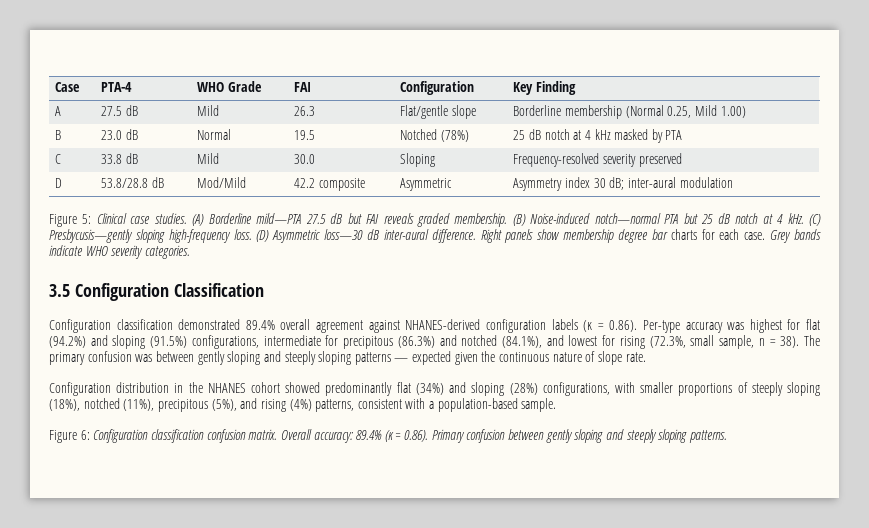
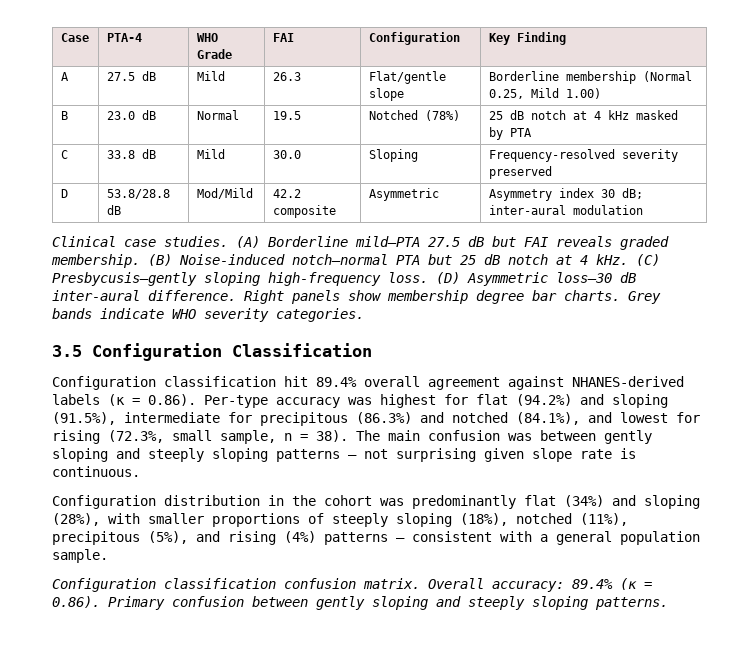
- Figure 5: Clinical case studies.
+ Clinical case studies.
- Right panels show membership degree bar charts for each case.
+ Right panels show membership degree bar charts.
- Configuration classification demonstrated 89.4% overall agreement against NHANES-derived configuration labels (κ = 0.86). Per-type accuracy was highest for flat (94.2%) and sloping (91.5%) configurations, intermediate for precipitous (86.3%) and notched (84.1%), and lowest for rising (72.3%, small sample, n = 38).
+ Configuration classification hit 89.4% overall agreement against NHANES-derived labels (κ = 0.86). Per-type accuracy was highest for flat (94.2%) and sloping (91.5%), intermediate for precipitous (86.3%) and notched (84.1%), and lowest for rising (72.3%, small sample, n = 38).
- The primary confusion was between gently sloping and steeply sloping patterns — expected given the continuous nature of slope rate.
+ The main confusion was between gently sloping and steeply sloping patterns — not surprising given slope rate is continuous.
- Configuration distribution in the NHANES cohort showed predominantly flat (34%) and sloping (28%) configurations, with smaller proportions of steeply sloping (18%), notched (11%), precipitous (5%), and rising (4%) patterns, consistent with a population-based sample.
+ Configuration distribution in the cohort was predominantly flat (34%) and sloping (28%), with smaller proportions of steeply sloping (18%), notched (11%), precipitous (5%), and rising (4%) patterns — consistent with a general population sample.
- Figure 6: Configuration classification confusion matrix.
+ Configuration classification confusion matrix.

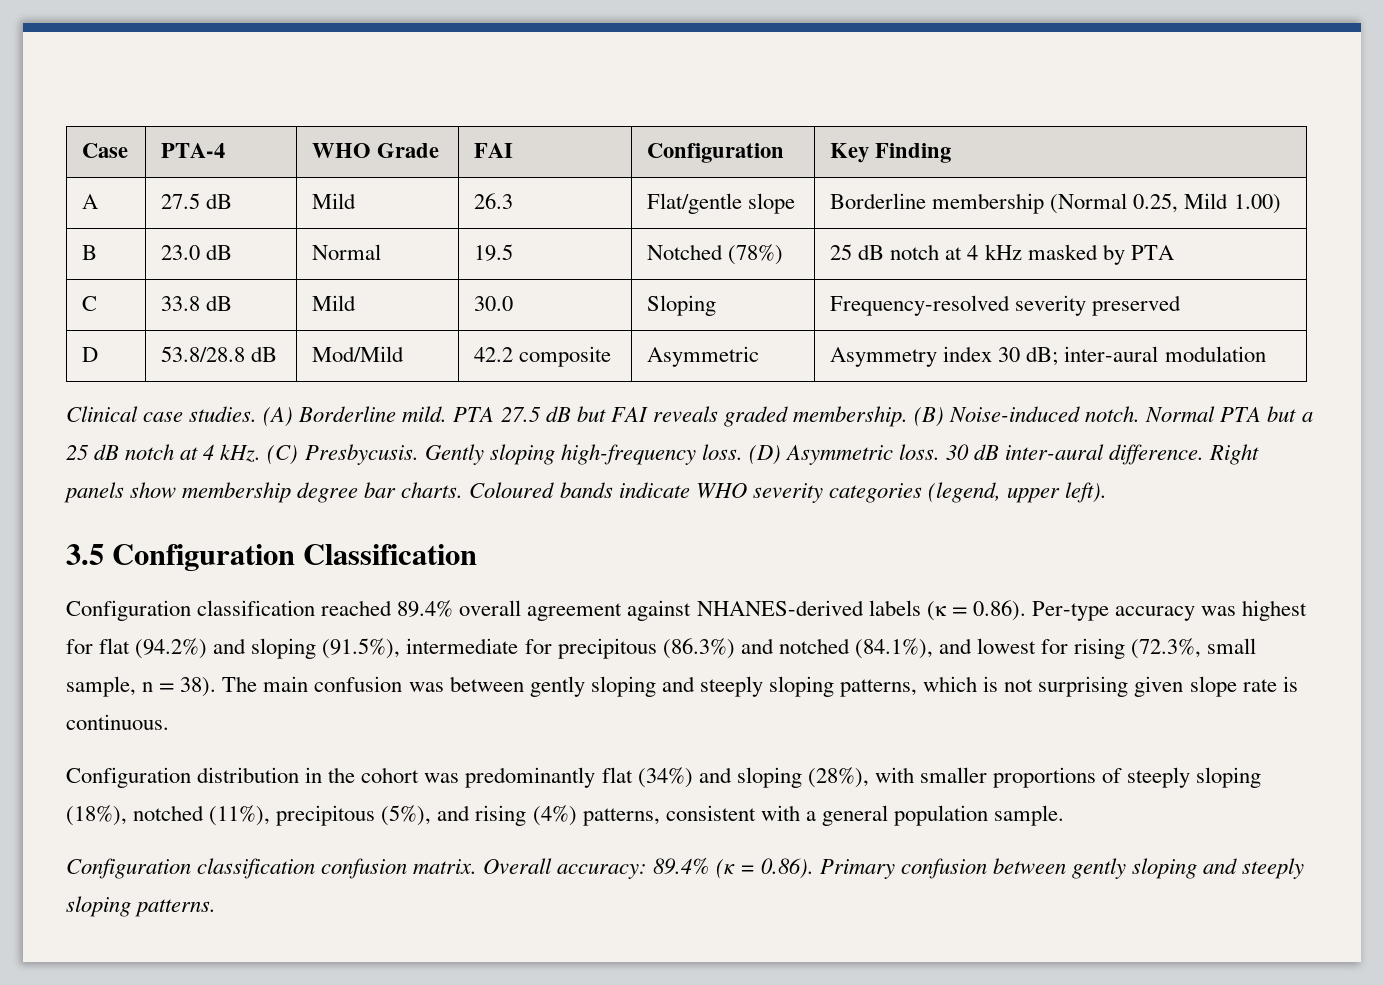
- (A) Borderline mild—PTA 27.5 dB but FAI reveals graded membership.
+ (A) Borderline mild. PTA 27.5 dB but FAI reveals graded membership.
- (B) Noise-induced notch—normal PTA but 25 dB notch at 4 kHz.
+ (B) Noise-induced notch. Normal PTA but a 25 dB notch at 4 kHz.
- (C) Presbycusis—gently sloping high-frequency loss.
+ (C) Presbycusis. Gently sloping high-frequency loss.
- (D) Asymmetric loss—30 dB inter-aural difference.
+ (D) Asymmetric loss. 30 dB inter-aural difference.
- Grey bands indicate WHO severity categories.
+ Coloured bands indicate WHO severity categories (legend, upper left).
- Configuration classification hit 89.4% overall agreement against NHANES-derived labels (κ = 0.86). Per-type accuracy was highest for flat (94.2%) and sloping (91.5%), intermediate for precipitous (86.3%) and notched (84.1%), and lowest for rising (72.3%, small sample, n = 38).
+ Configuration classification reached 89.4% overall agreement against NHANES-derived labels (κ = 0.86). Per-type accuracy was highest for flat (94.2%) and sloping (91.5%), intermediate for precipitous (86.3%) and notched (84.1%), and lowest for rising (72.3%, small sample, n = 38).
- The main confusion was between gently sloping and steeply sloping patterns — not surprising given slope rate is continuous.
+ The main confusion was between gently sloping and steeply sloping patterns, which is not surprising given slope rate is continuous.
- Configuration distribution in the cohort was predominantly flat (34%) and sloping (28%), with smaller proportions of steeply sloping (18%), notched (11%), precipitous (5%), and rising (4%) patterns — consistent with a general population sample.
+ Configuration distribution in the cohort was predominantly flat (34%) and sloping (28%), with smaller proportions of steeply sloping (18%), notched (11%), precipitous (5%), and rising (4%) patterns, consistent with a general population sample.

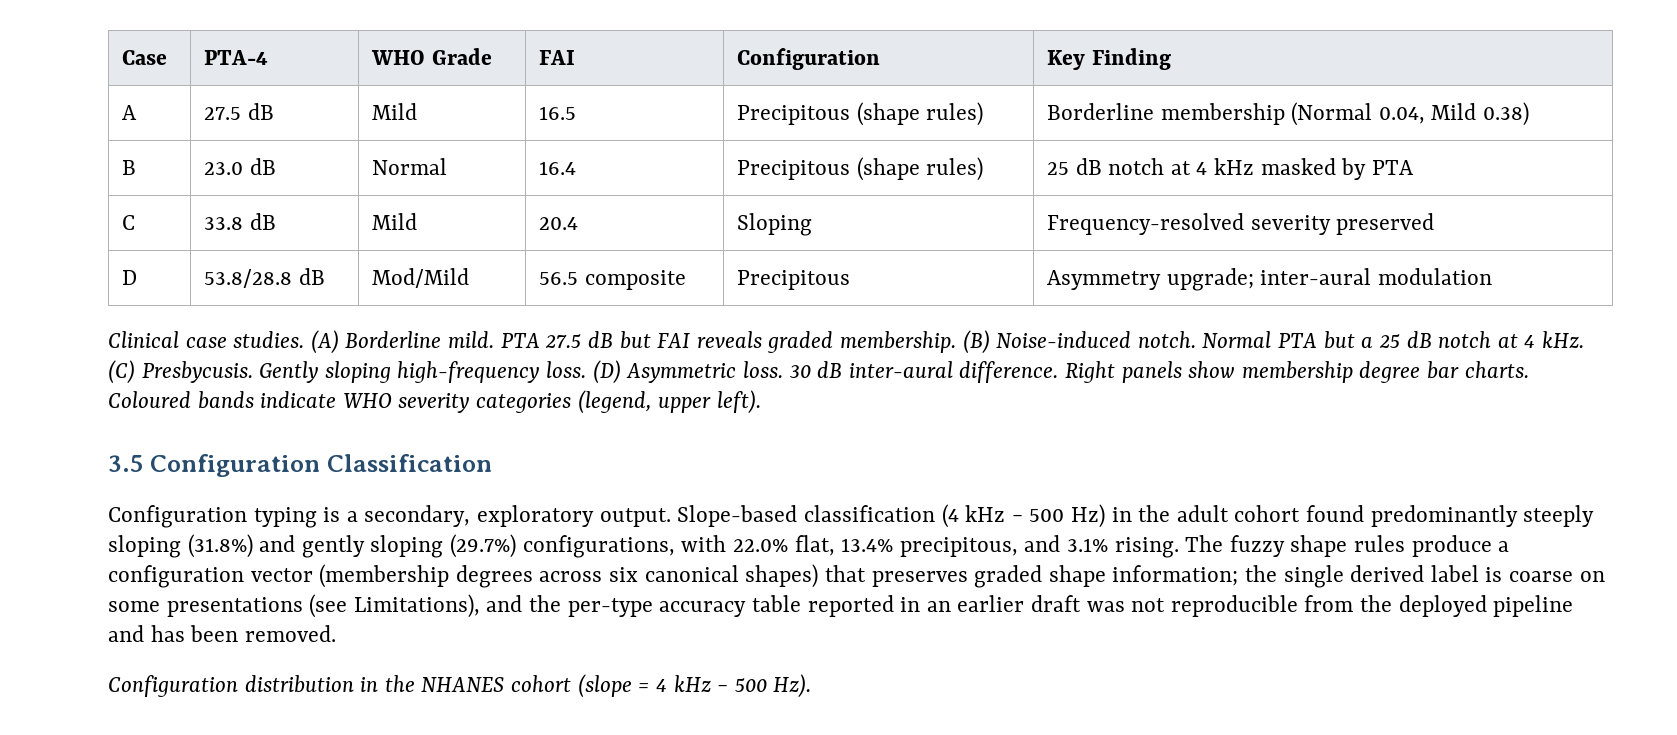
- A | 27.5 dB | Mild | 26.3 | Flat/gentle slope | Borderline membership (Normal 0.25, Mild 1.00)
+ A | 27.5 dB | Mild | 16.5 | Precipitous (shape rules) | Borderline membership (Normal 0.04, Mild 0.38)
- B | 23.0 dB | Normal | 19.5 | Notched (78%) | 25 dB notch at 4 kHz masked by PTA
+ B | 23.0 dB | Normal | 16.4 | Precipitous (shape rules) | 25 dB notch at 4 kHz masked by PTA
- C | 33.8 dB | Mild | 30.0 | Sloping | Frequency-resolved severity preserved
+ C | 33.8 dB | Mild | 20.4 | Sloping | Frequency-resolved severity preserved
- D | 53.8/28.8 dB | Mod/Mild | 42.2 composite | Asymmetric | Asymmetry index 30 dB; inter-aural modulation
+ D | 53.8/28.8 dB | Mod/Mild | 56.5 composite | Precipitous | Asymmetry upgrade; inter-aural modulation
- Configuration classification reached 89.4% overall agreement against NHANES-derived labels (κ = 0.86). Per-type accuracy was highest for flat (94.2%) and sloping (91.5%), intermediate for precipitous (86.3%) and notched (84.1%), and lowest for rising (72.3%, small sample, n = 38). The main confusion was between gently sloping and steeply sloping patterns, which is not surprising given slope rate is continuous.
- Configuration distribution in the cohort was predominantly flat (34%) and sloping (28%), with smaller proportions of steeply sloping (18%), notched (11%), precipitous (5%), and rising (4%) patterns, consistent with a general population sample.
- Configuration classification confusion matrix. Overall accuracy: 89.4% (κ = 0.86). Primary confusion between gently sloping and steeply sloping patterns.
+ Configuration typing is a secondary, exploratory output. Slope-based classification (4 kHz − 500 Hz) in the adult cohort found predominantly steeply sloping (31.8%) and gently sloping (29.7%) configurations, with 22.0% flat, 13.4% precipitous, and 3.1% rising. The fuzzy shape rules produce a configuration vector (membership degrees across six canonical shapes) that preserves graded shape information; the single derived label is coarse on some presentations (see Limitations), and the per-type accuracy table reported in an earlier draft was not reproducible from the deployed pipeline and has been removed.
+ Configuration distribution in the NHANES cohort (slope = 4 kHz − 500 Hz).

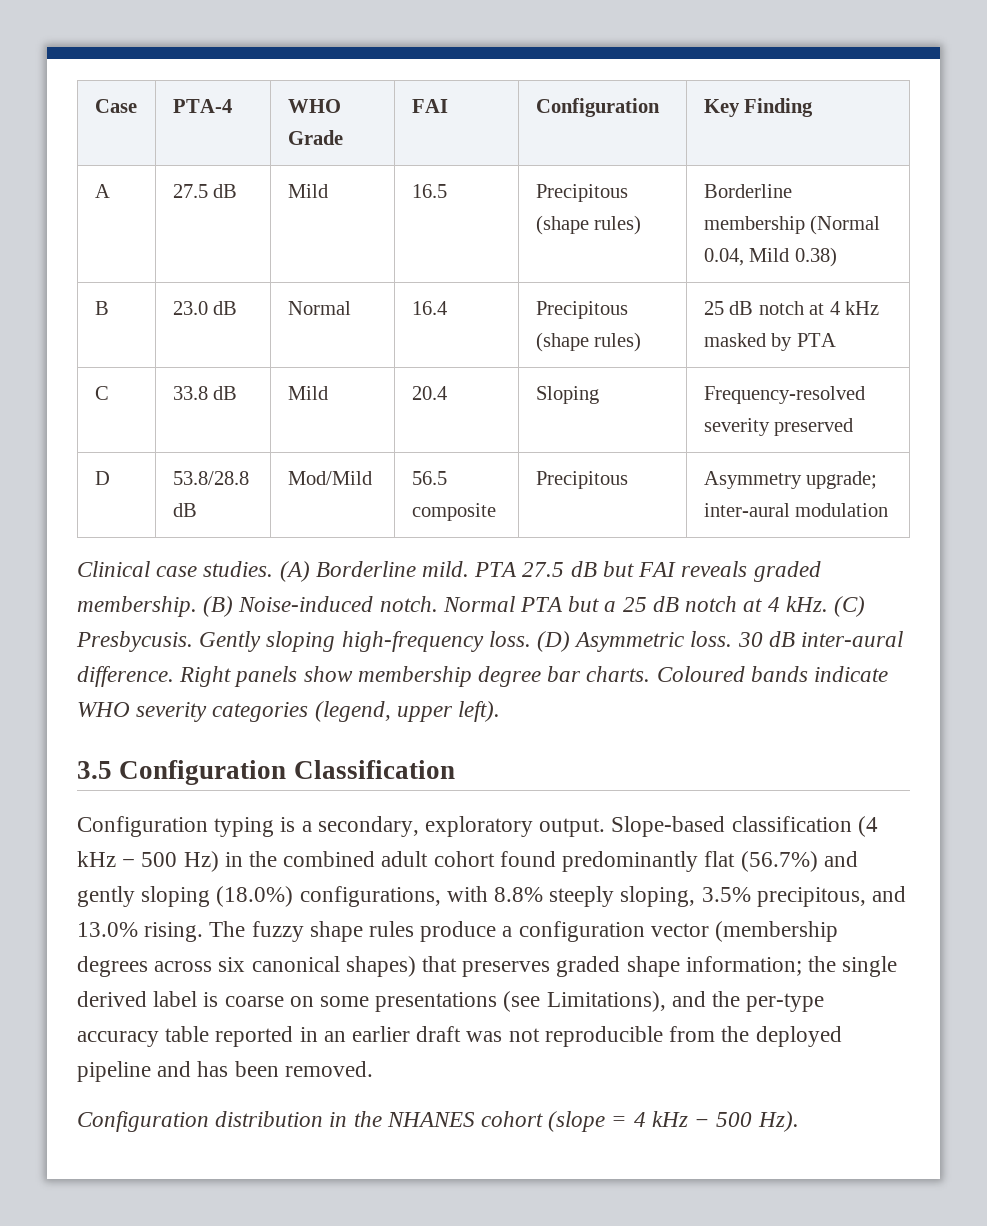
- Slope-based classification (4 kHz − 500 Hz) in the adult cohort found predominantly steeply sloping (31.8%) and gently sloping (29.7%) configurations, with 22.0% flat, 13.4% precipitous, and 3.1% rising.
+ Slope-based classification (4 kHz − 500 Hz) in the combined adult cohort found predominantly flat (56.7%) and gently sloping (18.0%) configurations, with 8.8% steeply sloping, 3.5% precipitous, and 13.0% rising.

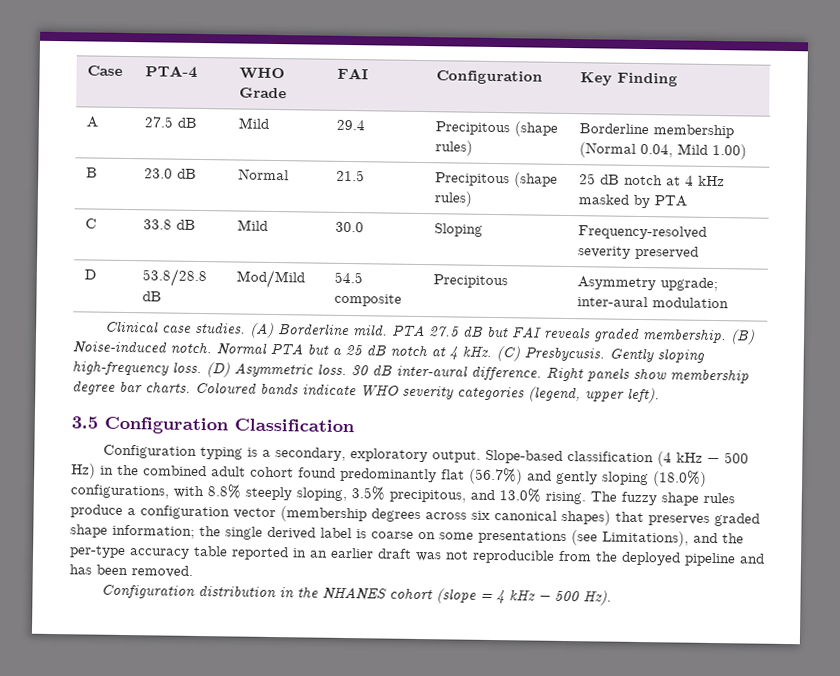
- A | 27.5 dB | Mild | 16.5 | Precipitous (shape rules) | Borderline membership (Normal 0.04, Mild 0.38)
+ A | 27.5 dB | Mild | 29.4 | Precipitous (shape rules) | Borderline membership (Normal 0.04, Mild 1.00)
- B | 23.0 dB | Normal | 16.4 | Precipitous (shape rules) | 25 dB notch at 4 kHz masked by PTA
+ B | 23.0 dB | Normal | 21.5 | Precipitous (shape rules) | 25 dB notch at 4 kHz masked by PTA
- C | 33.8 dB | Mild | 20.4 | Sloping | Frequency-resolved severity preserved
+ C | 33.8 dB | Mild | 30.0 | Sloping | Frequency-resolved severity preserved
- D | 53.8/28.8 dB | Mod/Mild | 56.5 composite | Precipitous | Asymmetry upgrade; inter-aural modulation
+ D | 53.8/28.8 dB | Mod/Mild | 54.5 composite | Precipitous | Asymmetry upgrade; inter-aural modulation

